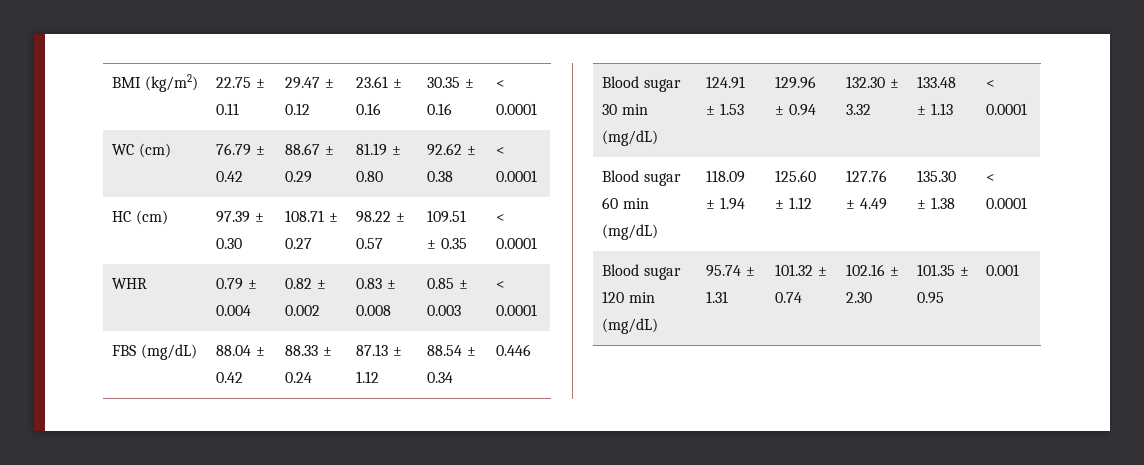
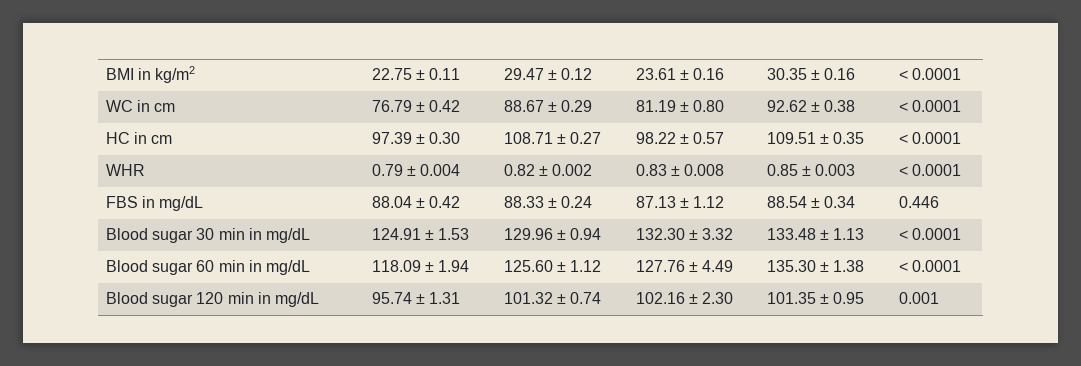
- BMI (kg/m2) | 22.75 ± 0.11 | 29.47 ± 0.12 | 23.61 ± 0.16 | 30.35 ± 0.16 | < 0.0001
+ BMI in kg/m2 | 22.75 ± 0.11 | 29.47 ± 0.12 | 23.61 ± 0.16 | 30.35 ± 0.16 | < 0.0001
- WC (cm) | 76.79 ± 0.42 | 88.67 ± 0.29 | 81.19 ± 0.80 | 92.62 ± 0.38 | < 0.0001
+ WC in cm | 76.79 ± 0.42 | 88.67 ± 0.29 | 81.19 ± 0.80 | 92.62 ± 0.38 | < 0.0001
- HC (cm) | 97.39 ± 0.30 | 108.71 ± 0.27 | 98.22 ± 0.57 | 109.51 ± 0.35 | < 0.0001
+ HC in cm | 97.39 ± 0.30 | 108.71 ± 0.27 | 98.22 ± 0.57 | 109.51 ± 0.35 | < 0.0001
- FBS (mg/dL) | 88.04 ± 0.42 | 88.33 ± 0.24 | 87.13 ± 1.12 | 88.54 ± 0.34 | 0.446
+ FBS in mg/dL | 88.04 ± 0.42 | 88.33 ± 0.24 | 87.13 ± 1.12 | 88.54 ± 0.34 | 0.446
- Blood sugar 30 min (mg/dL) | 124.91 ± 1.53 | 129.96 ± 0.94 | 132.30 ± 3.32 | 133.48 ± 1.13 | < 0.0001
+ Blood sugar 30 min in mg/dL | 124.91 ± 1.53 | 129.96 ± 0.94 | 132.30 ± 3.32 | 133.48 ± 1.13 | < 0.0001
- Blood sugar 60 min (mg/dL) | 118.09 ± 1.94 | 125.60 ± 1.12 | 127.76 ± 4.49 | 135.30 ± 1.38 | < 0.0001
+ Blood sugar 60 min in mg/dL | 118.09 ± 1.94 | 125.60 ± 1.12 | 127.76 ± 4.49 | 135.30 ± 1.38 | < 0.0001
- Blood sugar 120 min (mg/dL) | 95.74 ± 1.31 | 101.32 ± 0.74 | 102.16 ± 2.30 | 101.35 ± 0.95 | 0.001
+ Blood sugar 120 min in mg/dL | 95.74 ± 1.31 | 101.32 ± 0.74 | 102.16 ± 2.30 | 101.35 ± 0.95 | 0.001

